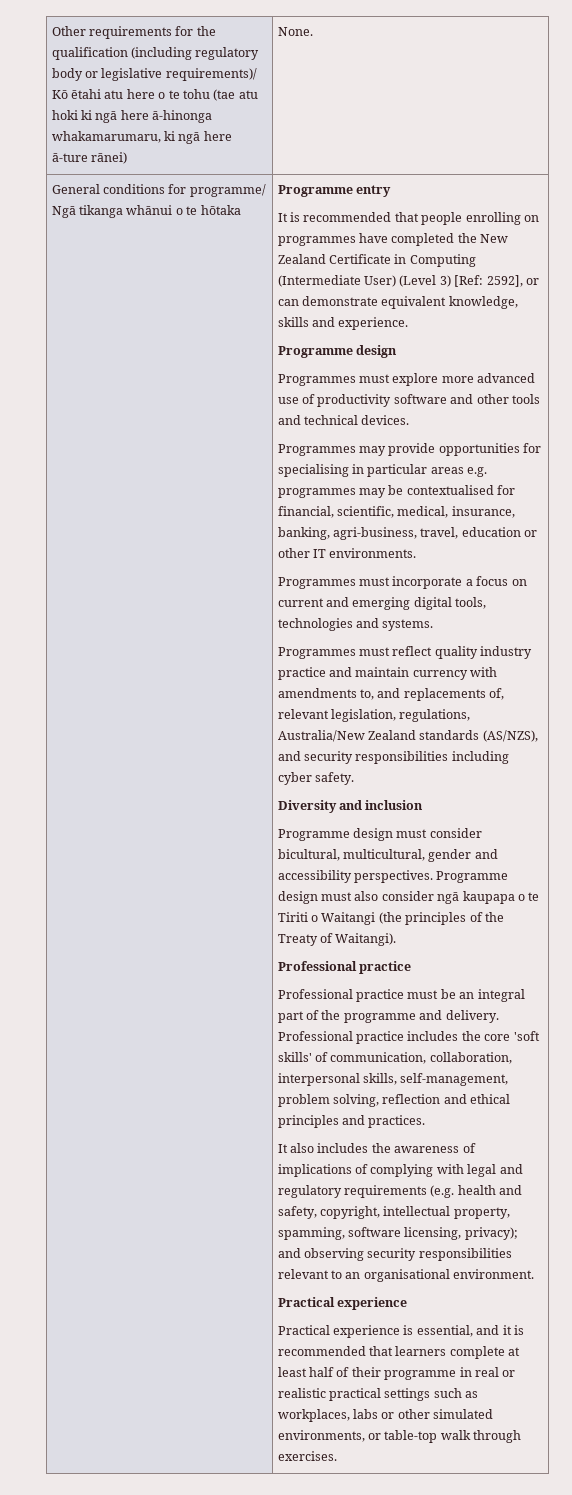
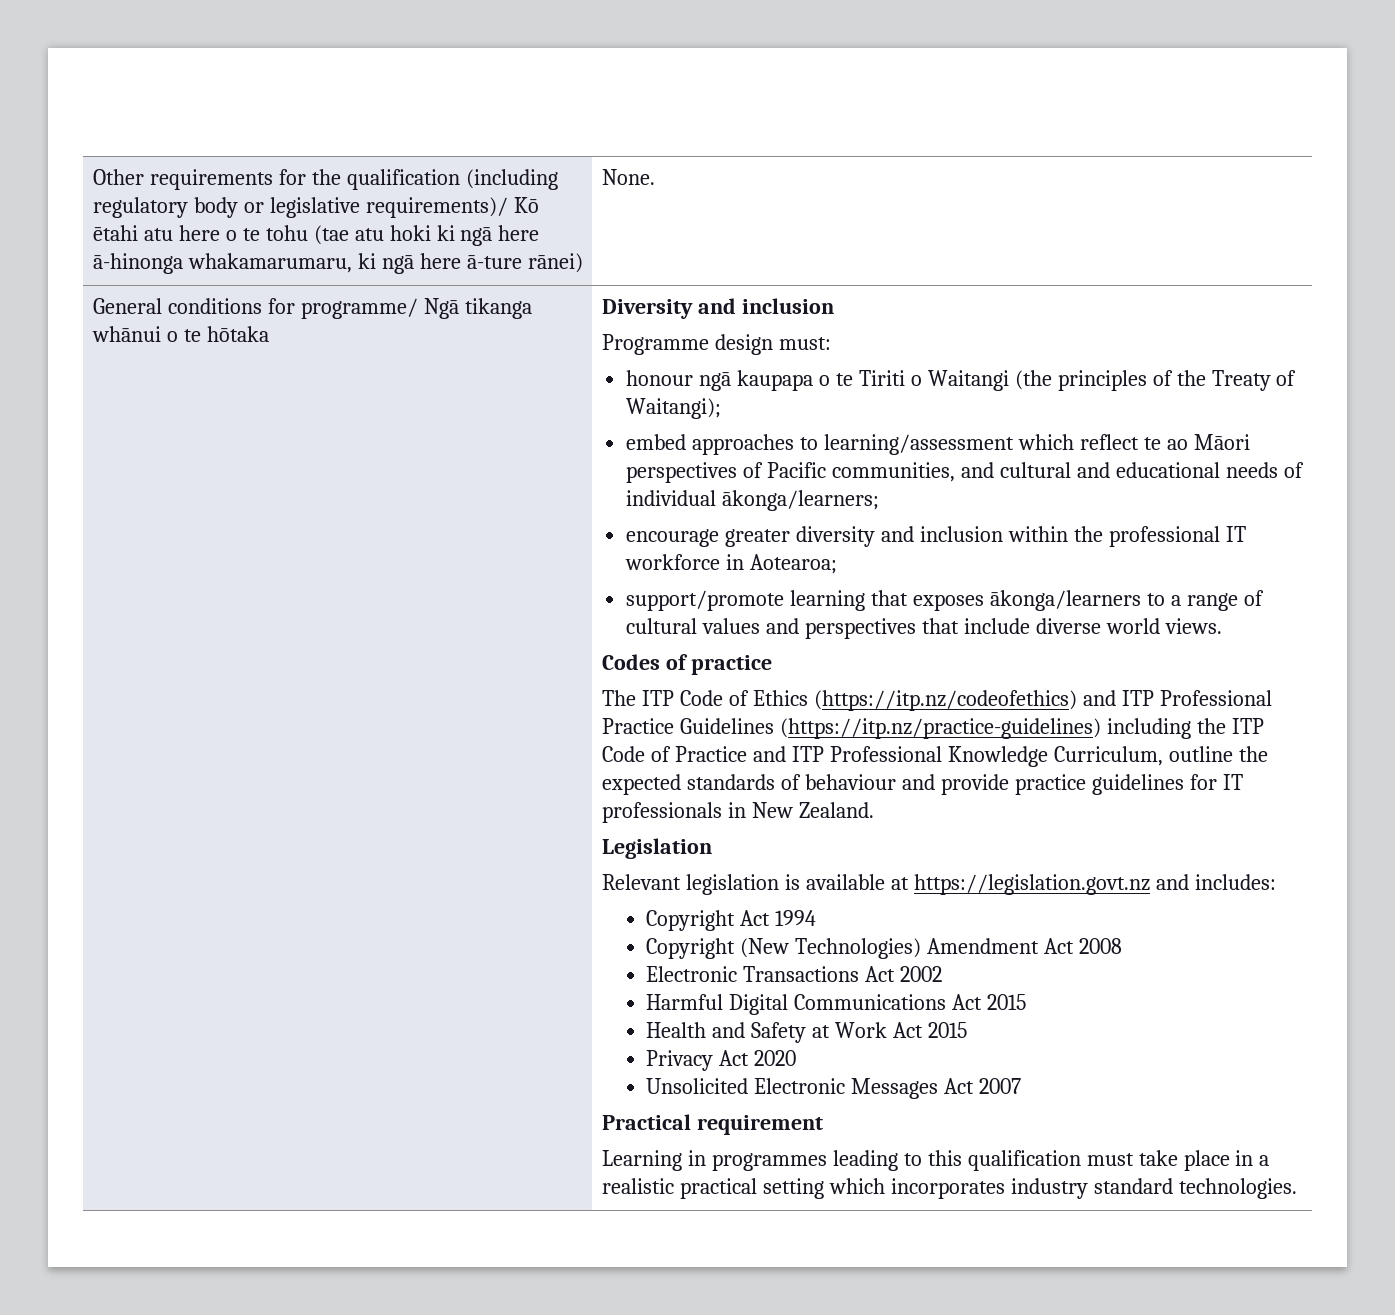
- Programme entry
- It is recommended that people enrolling on programmes have completed the New Zealand Certificate in Computing (Intermediate User) (Level 3) [Ref: 2592], or can demonstrate equivalent knowledge, skills and experience.
- Programme design
- Programmes must explore more advanced use of productivity software and other tools and technical devices.
- Programmes may provide opportunities for specialising in particular areas e.g. programmes may be contextualised for financial, scientific, medical, insurance, banking, agri-business, travel, education or other IT environments.
- Programmes must incorporate a focus on current and emerging digital tools, technologies and systems.
- Programmes must reflect quality industry practice and maintain currency with amendments to, and replacements of, relevant legislation, regulations, Australia/New Zealand standards (AS/NZS), and security responsibilities including cyber safety.
- Programme design must consider bicultural, multicultural, gender and accessibility perspectives. Programme design must also consider ngā kaupapa o te Tiriti o Waitangi (the principles of the Treaty of Waitangi).
- Professional practice
- Professional practice must be an integral part of the programme and delivery. Professional practice includes the core 'soft skills' of communication, collaboration, interpersonal skills, self-management, problem solving, reflection and ethical principles and practices.
- It also includes the awareness of implications of complying with legal and regulatory requirements (e.g. health and safety, copyright, intellectual property, spamming, software licensing, privacy); and observing security responsibilities relevant to an organisational environment.
- Practical experience
- Practical experience is essential, and it is recommended that learners complete at least half of their programme in real or realistic practical settings such as workplaces, labs or other simulated environments, or table-top walk through exercises.
+ Programme design must:
+ honour ngā kaupapa o te Tiriti o Waitangi (the principles of the Treaty of Waitangi);
+ embed approaches to learning/assessment which reflect te ao Māori perspectives of Pacific communities, and cultural and educational needs of individual ākonga/learners;
+ encourage greater diversity and inclusion within the professional IT workforce in Aotearoa;
+ support/promote learning that exposes ākonga/learners to a range of cultural values and perspectives that include diverse world views.
+ Codes of practice
+ The ITP Code of Ethics (https://itp.nz/codeofethics) and ITP Professional Practice Guidelines (https://itp.nz/practice-guidelines) including the ITP Code of Practice and ITP Professional Knowledge Curriculum, outline the expected standards of behaviour and provide practice guidelines for IT professionals in New Zealand.
+ Legislation
+ Relevant legislation is available at https://legislation.govt.nz and includes:
+ Copyright Act 1994
+ Copyright (New Technologies) Amendment Act 2008
+ Electronic Transactions Act 2002
+ Harmful Digital Communications Act 2015
+ Health and Safety at Work Act 2015
+ Privacy Act 2020
+ Unsolicited Electronic Messages Act 2007
+ Practical requirement
+ Learning in programmes leading to this qualification must take place in a realistic practical setting which incorporates industry standard technologies.

